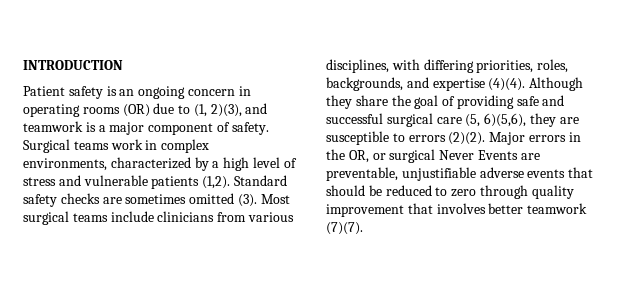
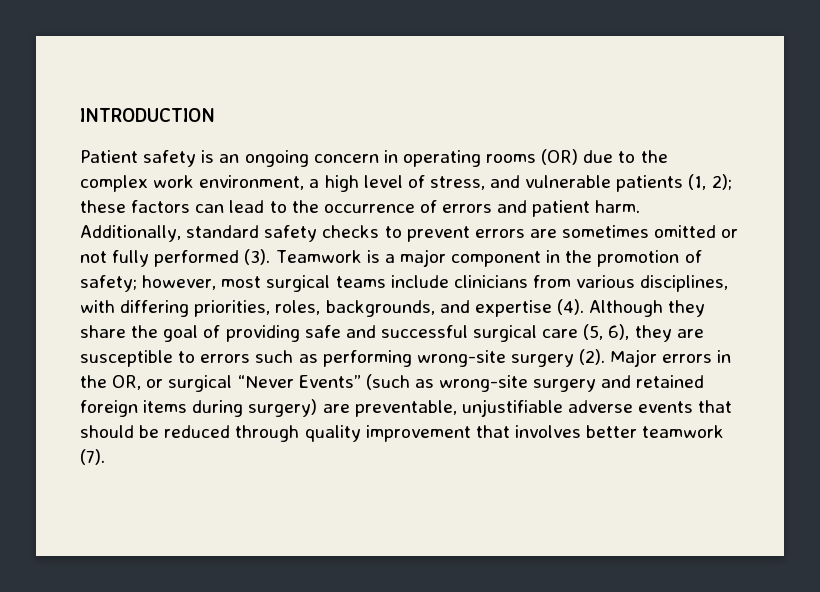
- Patient safety is an ongoing concern in operating rooms (OR) due to (1, 2)(3), and teamwork is a major component of safety. Surgical teams work in complex environments, characterized by a high level of stress and vulnerable patients (1,2). Standard safety checks are sometimes omitted (3). Most surgical teams include clinicians from various disciplines, with differing priorities, roles, backgrounds, and expertise (4)(4).
+ Patient safety is an ongoing concern in operating rooms (OR) due to the complex work environment, a high level of stress, and vulnerable patients (1, 2); these factors can lead to the occurrence of errors and patient harm. Additionally, standard safety checks to prevent errors are sometimes omitted or not fully performed (3). Teamwork is a major component in the promotion of safety; however, most surgical teams include clinicians from various disciplines, with differing priorities, roles, backgrounds, and expertise (4).
- Although they share the goal of providing safe and successful surgical care (5, 6)(5,6), they are susceptible to errors (2)(2).
+ Although they share the goal of providing safe and successful surgical care (5, 6), they are susceptible to errors such as performing wrong-site surgery (2).
- Major errors in the OR, or surgical Never Events are preventable, unjustifiable adverse events that should be reduced to zero through quality improvement that involves better teamwork (7)(7).
+ Major errors in the OR, or surgical “Never Events” (such as wrong-site surgery and retained foreign items during surgery) are preventable, unjustifiable adverse events that should be reduced through quality improvement that involves better teamwork (7).

